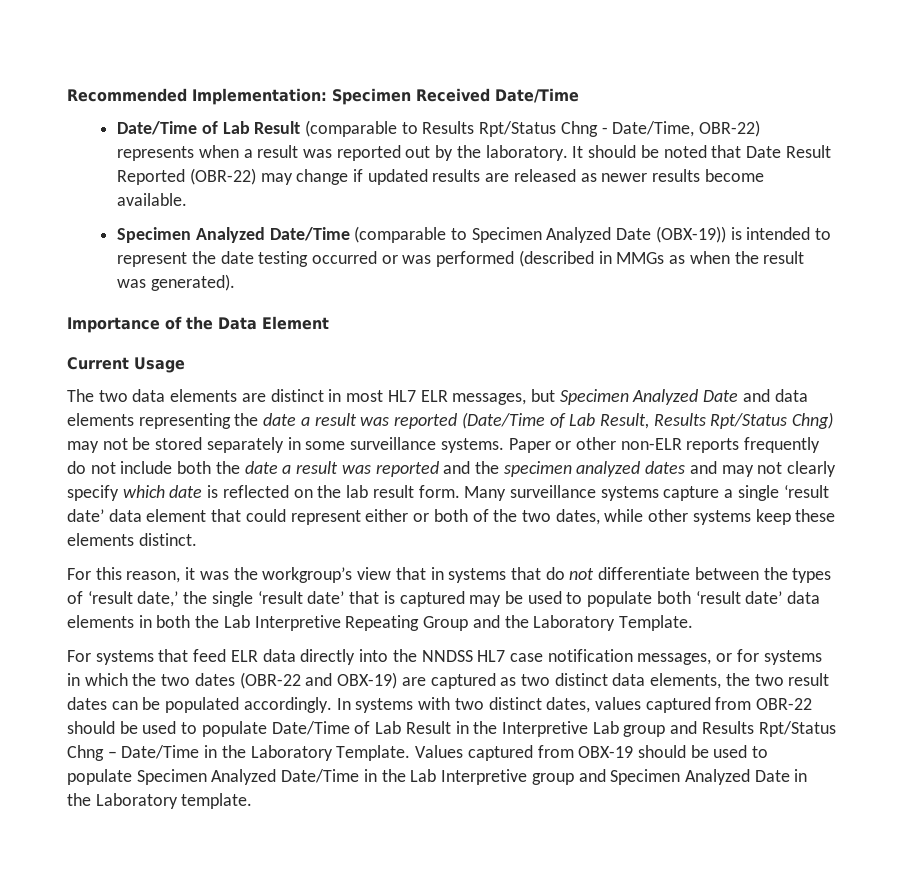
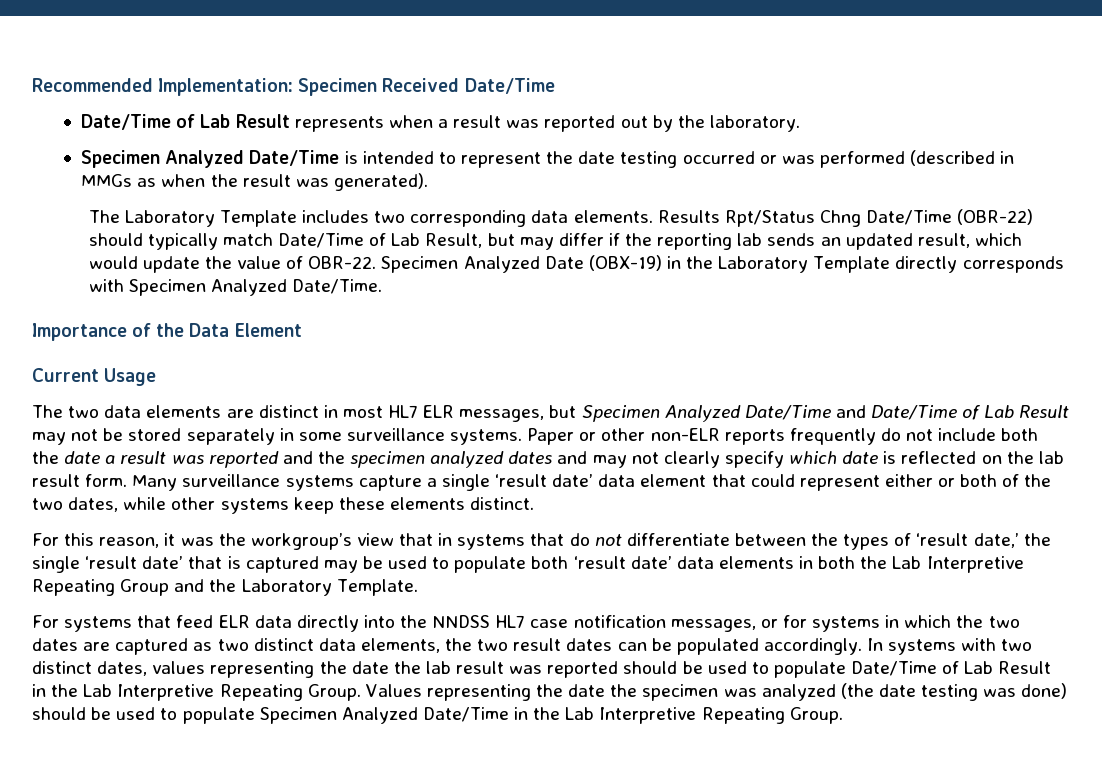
- Date/Time of Lab Result (comparable to Results Rpt/Status Chng - Date/Time, OBR-22) represents when a result was reported out by the laboratory. It should be noted that Date Result Reported (OBR-22) may change if updated results are released as newer results become available.
- Specimen Analyzed Date/Time (comparable to Specimen Analyzed Date (OBX-19)) is intended to represent the date testing occurred or was performed (described in MMGs as when the result was generated).
+ Date/Time of Lab Result represents when a result was reported out by the laboratory.
+ Specimen Analyzed Date/Time is intended to represent the date testing occurred or was performed (described in MMGs as when the result was generated).
+ The Laboratory Template includes two corresponding data elements. Results Rpt/Status Chng Date/Time (OBR-22) should typically match Date/Time of Lab Result, but may differ if the reporting lab sends an updated result, which would update the value of OBR-22. Specimen Analyzed Date (OBX-19) in the Laboratory Template directly corresponds with Specimen Analyzed Date/Time.
- The two data elements are distinct in most HL7 ELR messages, but Specimen Analyzed Date and data elements representing the date a result was reported (Date/Time of Lab Result, Results Rpt/Status Chng) may not be stored separately in some surveillance systems.
+ The two data elements are distinct in most HL7 ELR messages, but Specimen Analyzed Date/Time and Date/Time of Lab Result may not be stored separately in some surveillance systems.
- For systems that feed ELR data directly into the NNDSS HL7 case notification messages, or for systems in which the two dates (OBR-22 and OBX-19) are captured as two distinct data elements, the two result dates can be populated accordingly.
+ For systems that feed ELR data directly into the NNDSS HL7 case notification messages, or for systems in which the two dates are captured as two distinct data elements, the two result dates can be populated accordingly.
- In systems with two distinct dates, values captured from OBR-22 should be used to populate Date/Time of Lab Result in the Interpretive Lab group and Results Rpt/Status Chng – Date/Time in the Laboratory Template. Values captured from OBX-19 should be used to populate Specimen Analyzed Date/Time in the Lab Interpretive group and Specimen Analyzed Date in the Laboratory template.
+ In systems with two distinct dates, values representing the date the lab result was reported should be used to populate Date/Time of Lab Result in the Lab Interpretive Repeating Group. Values representing the date the specimen was analyzed (the date testing was done) should be used to populate Specimen Analyzed Date/Time in the Lab Interpretive Repeating Group.

